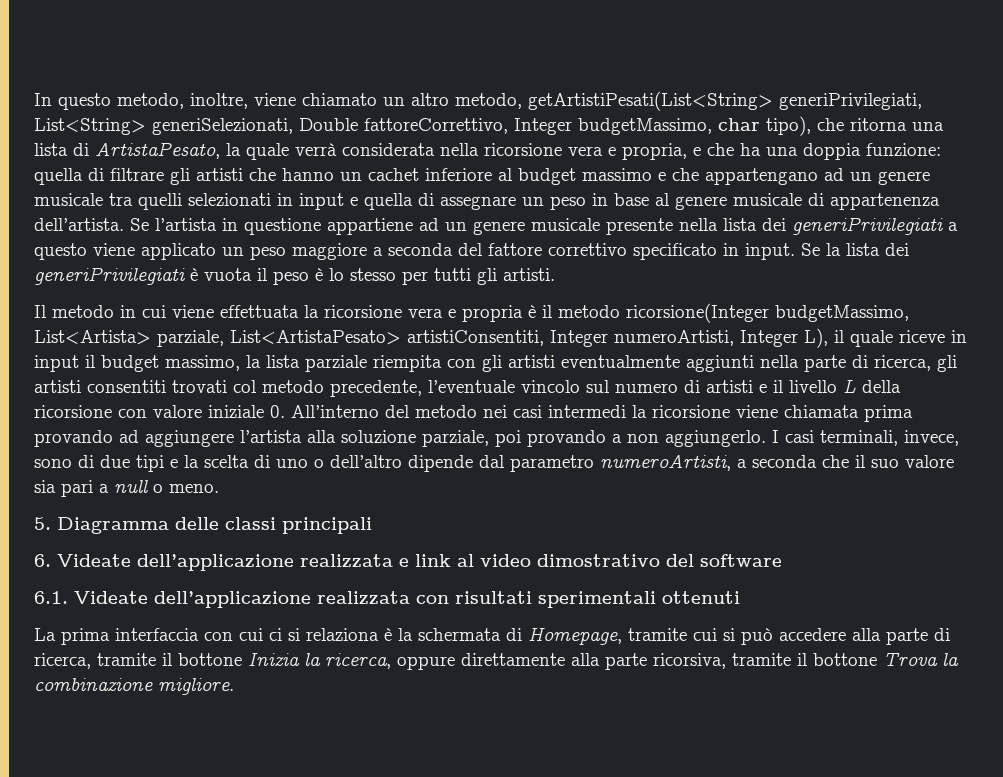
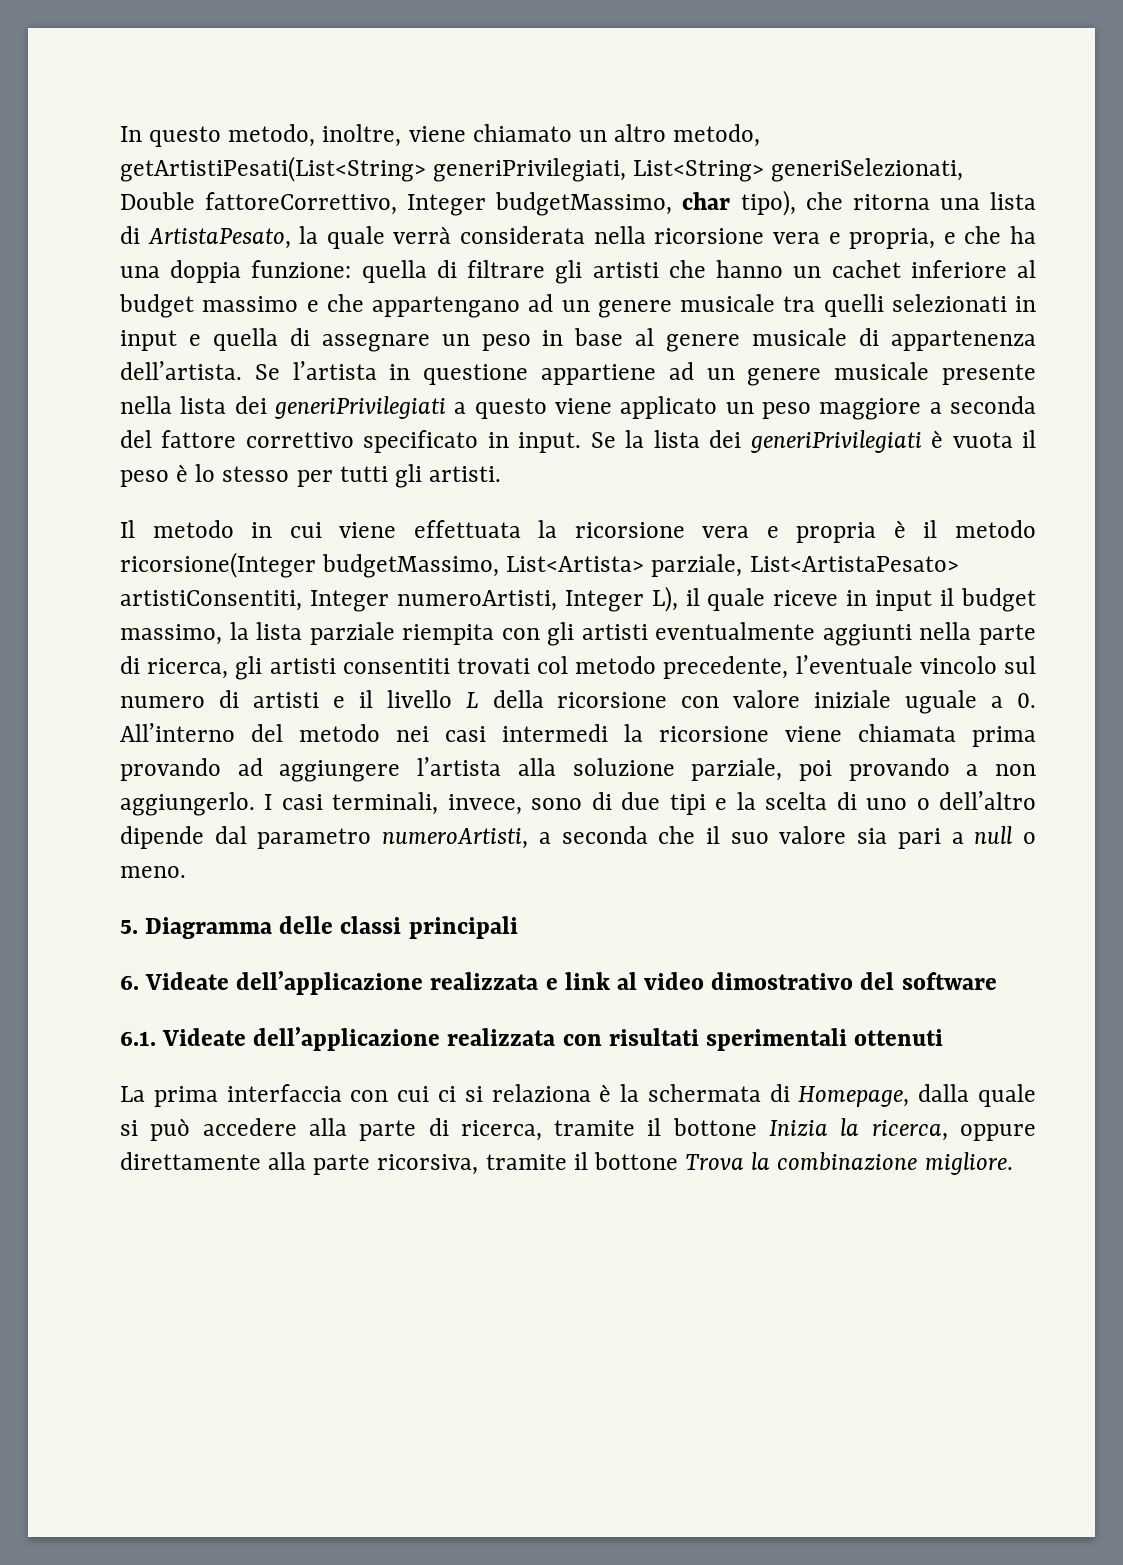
- Il metodo in cui viene effettuata la ricorsione vera e propria è il metodo ricorsione(Integer budgetMassimo, List<Artista> parziale, List<ArtistaPesato> artistiConsentiti, Integer numeroArtisti, Integer L), il quale riceve in input il budget massimo, la lista parziale riempita con gli artisti eventualmente aggiunti nella parte di ricerca, gli artisti consentiti trovati col metodo precedente, l’eventuale vincolo sul numero di artisti e il livello L della ricorsione con valore iniziale 0. All’interno del metodo nei casi intermedi la ricorsione viene chiamata prima provando ad aggiungere l’artista alla soluzione parziale, poi provando a non aggiungerlo.
+ Il metodo in cui viene effettuata la ricorsione vera e propria è il metodo ricorsione(Integer budgetMassimo, List<Artista> parziale, List<ArtistaPesato> artistiConsentiti, Integer numeroArtisti, Integer L), il quale riceve in input il budget massimo, la lista parziale riempita con gli artisti eventualmente aggiunti nella parte di ricerca, gli artisti consentiti trovati col metodo precedente, l’eventuale vincolo sul numero di artisti e il livello L della ricorsione con valore iniziale uguale a 0. All’interno del metodo nei casi intermedi la ricorsione viene chiamata prima provando ad aggiungere l’artista alla soluzione parziale, poi provando a non aggiungerlo.
- La prima interfaccia con cui ci si relaziona è la schermata di Homepage, tramite cui si può accedere alla parte di ricerca, tramite il bottone Inizia la ricerca, oppure direttamente alla parte ricorsiva, tramite il bottone Trova la combinazione migliore.
+ La prima interfaccia con cui ci si relaziona è la schermata di Homepage, dalla quale si può accedere alla parte di ricerca, tramite il bottone Inizia la ricerca, oppure direttamente alla parte ricorsiva, tramite il bottone Trova la combinazione migliore.

